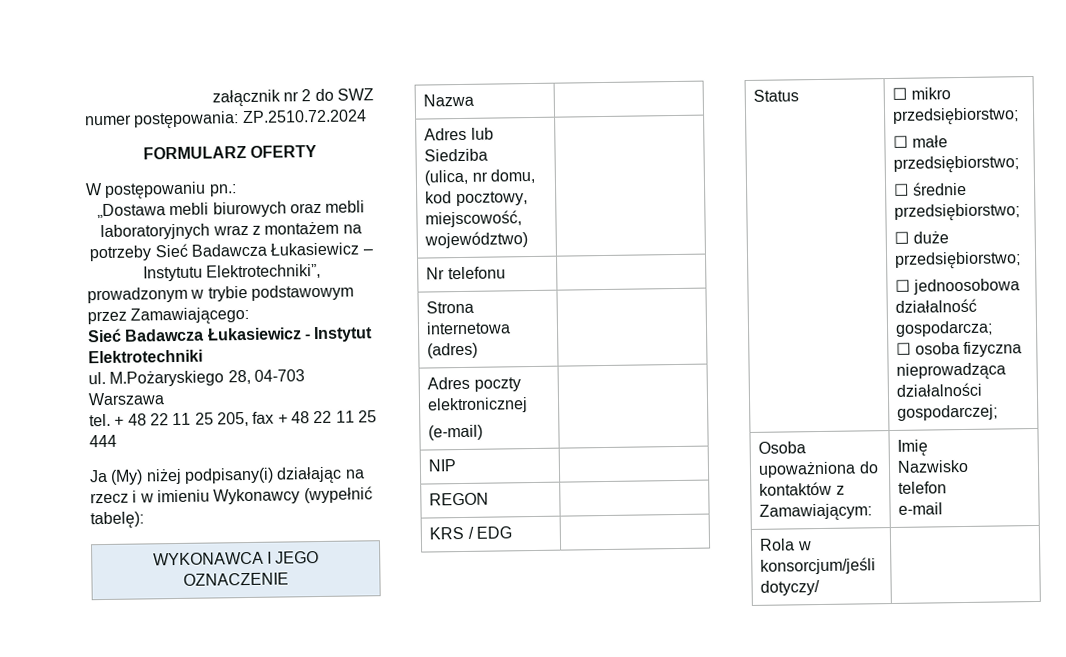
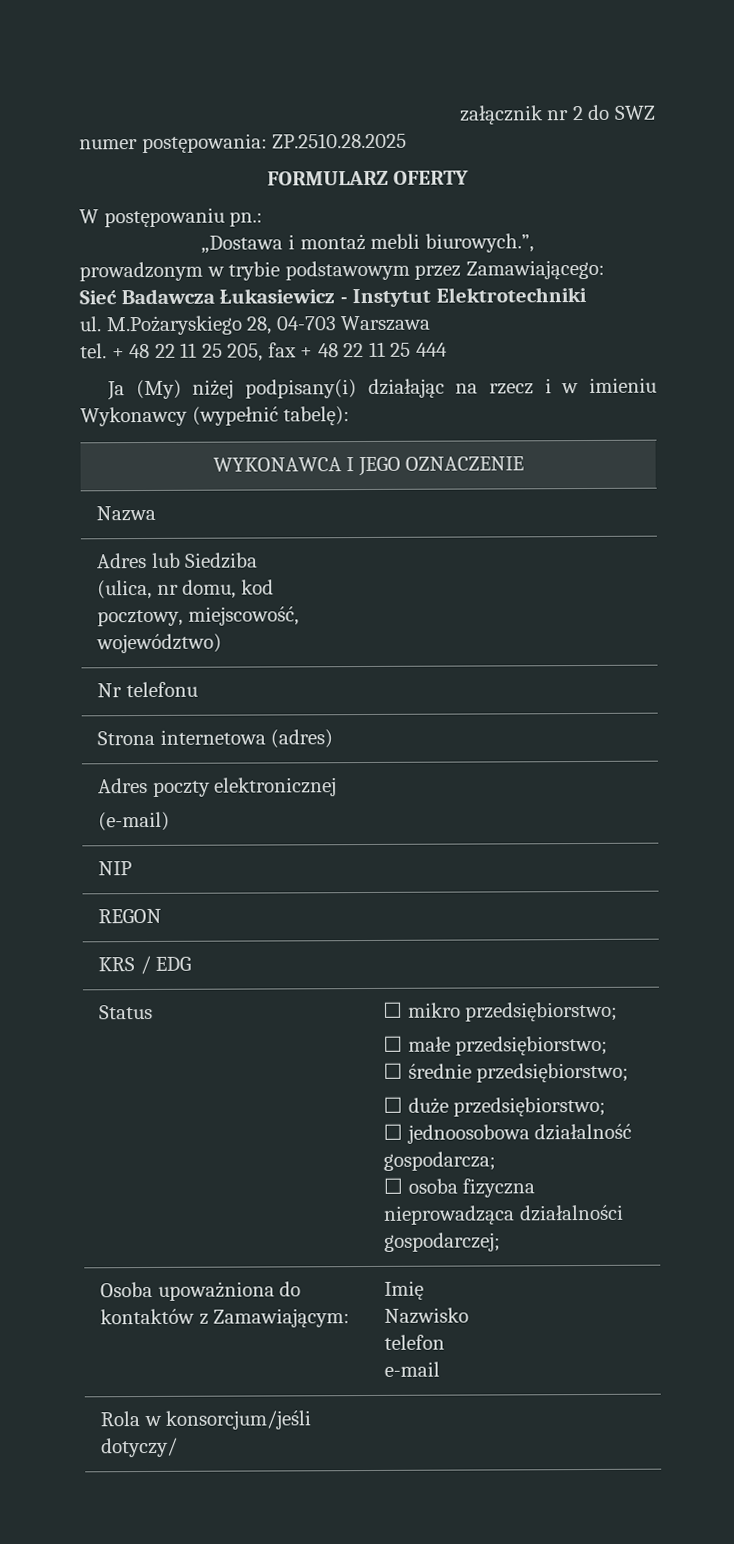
- numer postępowania: ZP.2510.72.2024
+ numer postępowania: ZP.2510.28.2025
- „Dostawa mebli biurowych oraz mebli laboratoryjnych wraz z montażem na potrzeby Sieć Badawcza Łukasiewicz – Instytutu Elektrotechniki”,
+ „Dostawa i montaż mebli biurowych.”,

